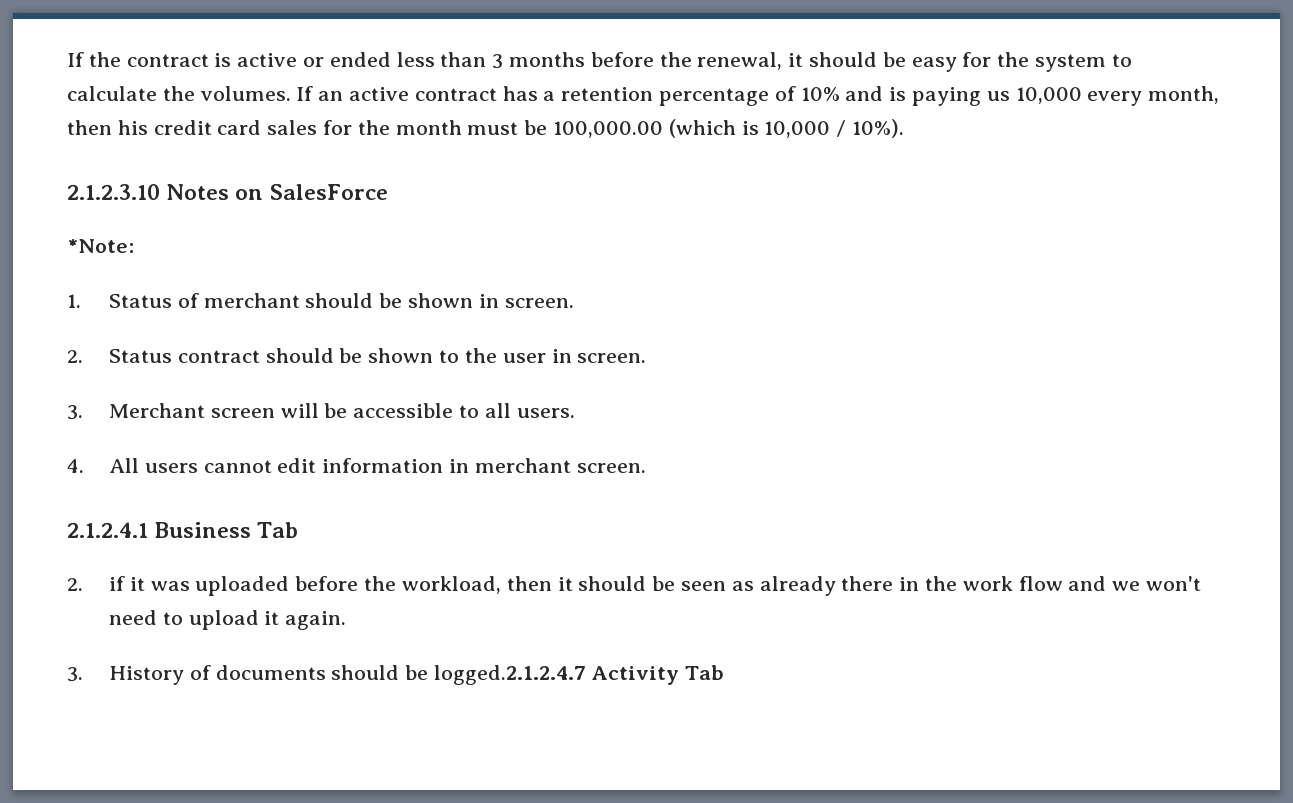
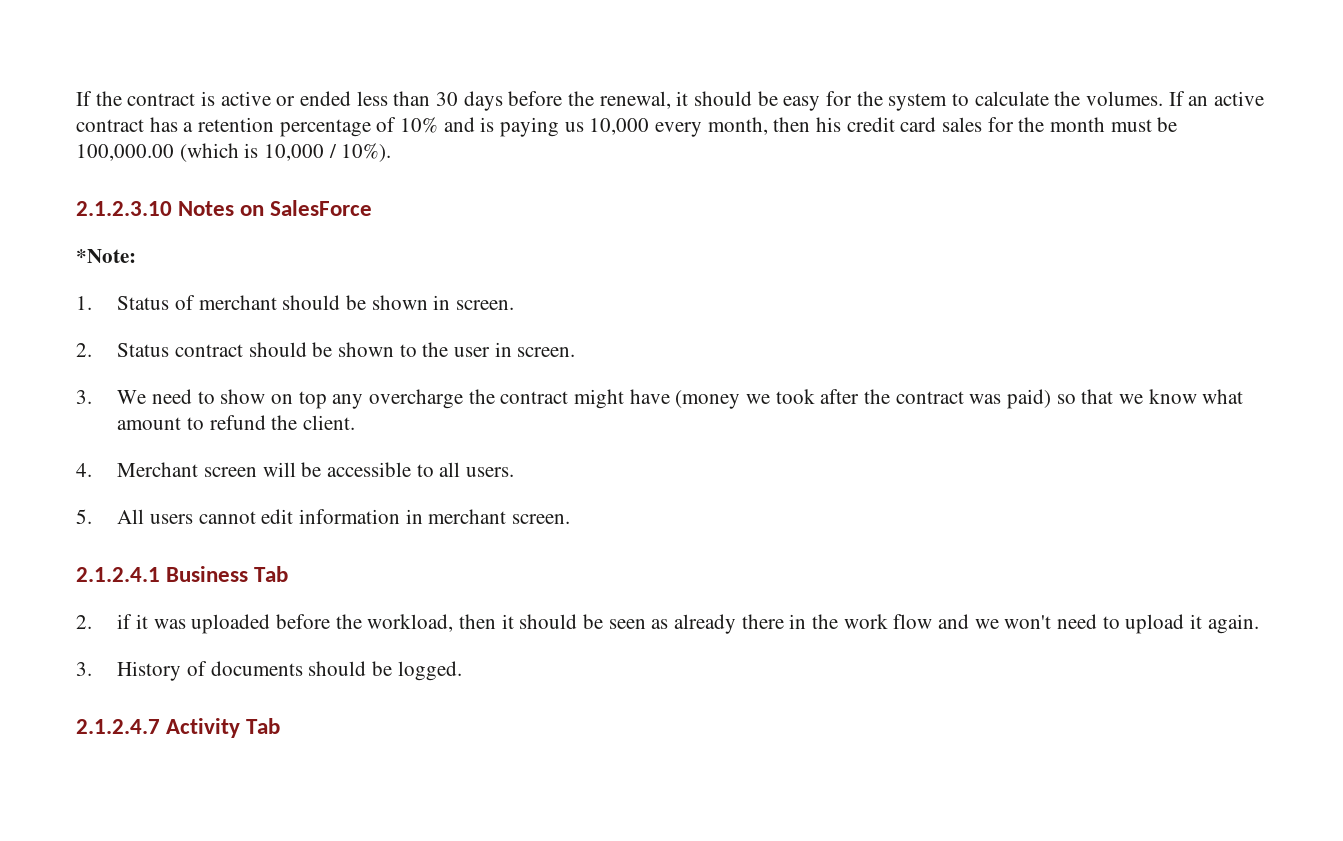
- If the contract is active or ended less than 3 months before the renewal, it should be easy for the system to calculate the volumes.
+ If the contract is active or ended less than 30 days before the renewal, it should be easy for the system to calculate the volumes.
- 3. Merchant screen will be accessible to all users.
+ 3. We need to show on top any overcharge the contract might have (money we took after the contract was paid) so that we know what amount to refund the client.
+ 4. Merchant screen will be accessible to all users.
- 4. All users cannot edit information in merchant screen.
+ 5. All users cannot edit information in merchant screen.
- 3. History of documents should be logged.2.1.2.4.7 Activity Tab
+ 3. History of documents should be logged.
+ 2.1.2.4.7 Activity Tab

